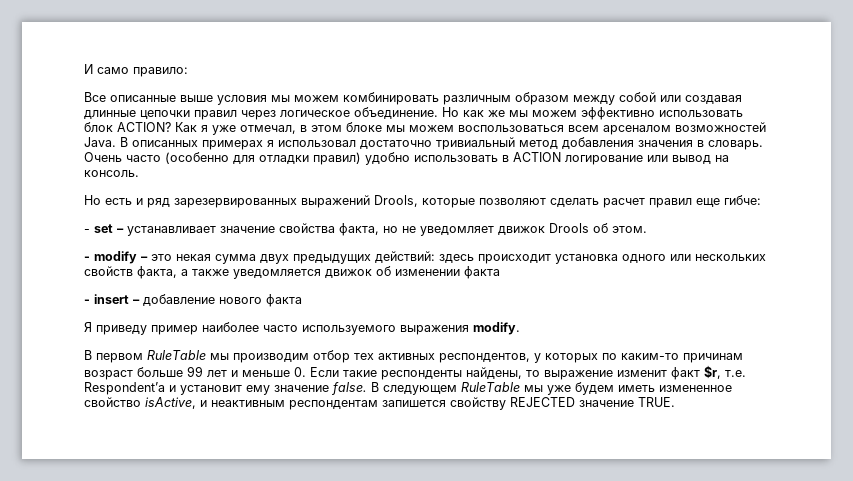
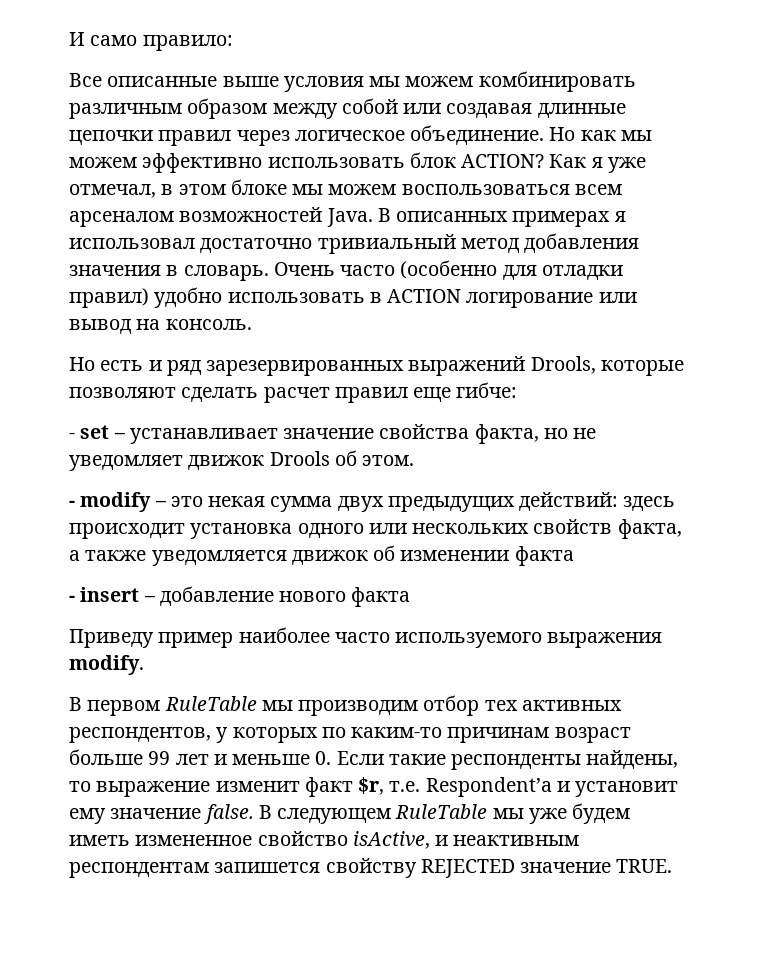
- Но как же мы можем эффективно использовать блок ACTION?
+ Но как мы можем эффективно использовать блок ACTION?
- Я приведу пример наиболее часто используемого выражения modify.
+ Приведу пример наиболее часто используемого выражения modify.

